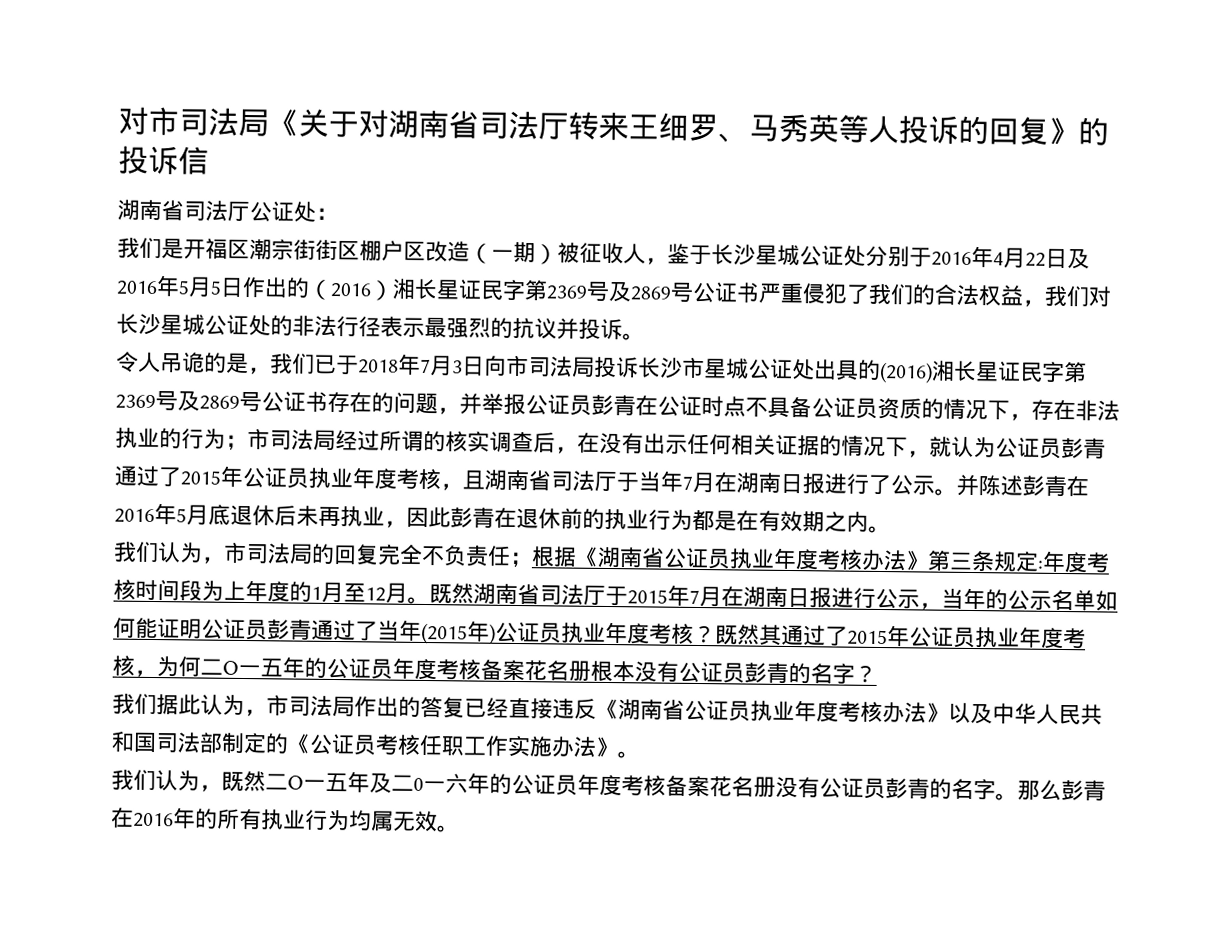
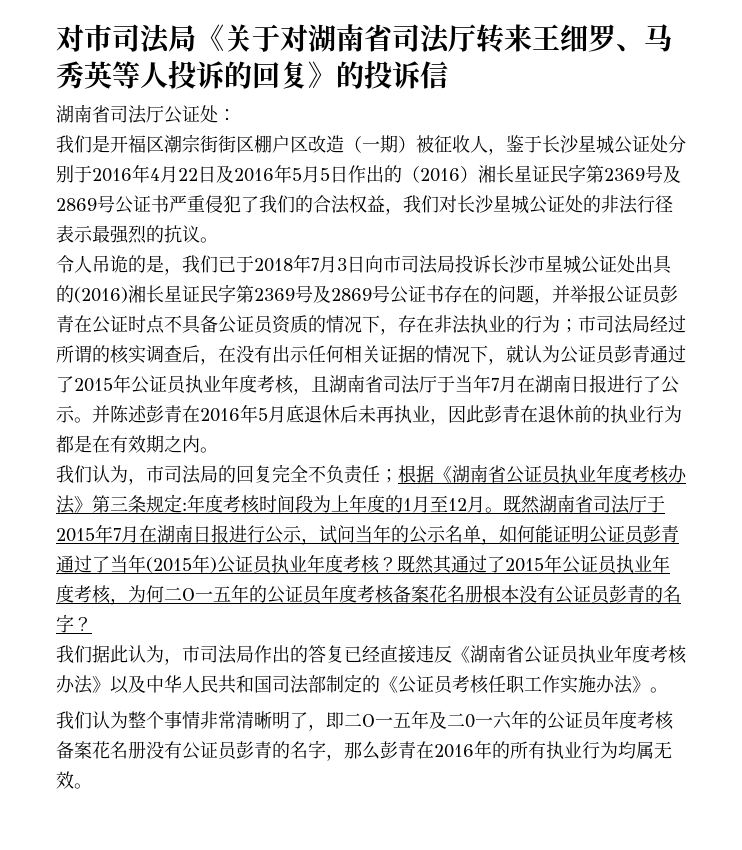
- 我们是开福区潮宗街街区棚户区改造（一期）被征收人，鉴于长沙星城公证处分别于2016年4月22日及2016年5月5日作出的（2016）湘长星证民字第2369号及2869号公证书严重侵犯了我们的合法权益，我们对长沙星城公证处的非法行径表示最强烈的抗议并投诉。
+ 我们是开福区潮宗街街区棚户区改造（一期）被征收人，鉴于长沙星城公证处分别于2016年4月22日及2016年5月5日作出的（2016）湘长星证民字第2369号及2869号公证书严重侵犯了我们的合法权益，我们对长沙星城公证处的非法行径表示最强烈的抗议。
- 既然湖南省司法厅于2015年7月在湖南日报进行公示，当年的公示名单如何能证明公证员彭青通过了当年(2015年)公证员执业年度考核？
+ 既然湖南省司法厅于2015年7月在湖南日报进行公示，试问当年的公示名单，如何能证明公证员彭青通过了当年(2015年)公证员执业年度考核？
- 我们认为，既然二O一五年及二0一六年的公证员年度考核备案花名册没有公证员彭青的名字。那么彭青在2016年的所有执业行为均属无效。
+ 我们认为整个事情非常清晰明了，即二O一五年及二0一六年的公证员年度考核备案花名册没有公证员彭青的名字，那么彭青在2016年的所有执业行为均属无效。

